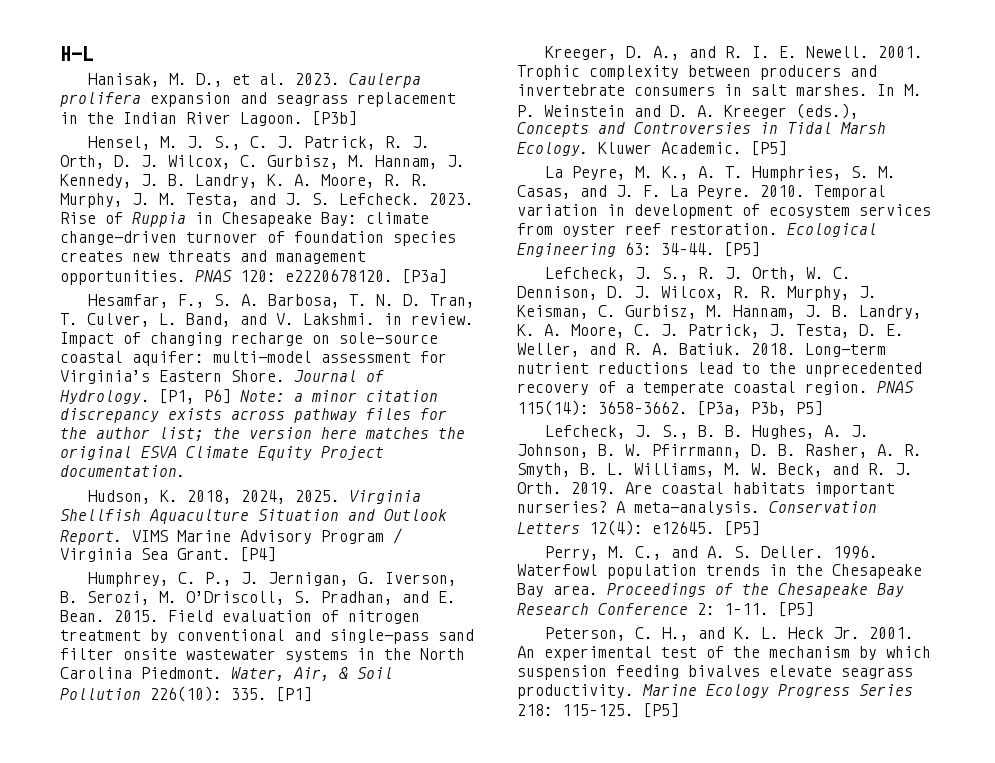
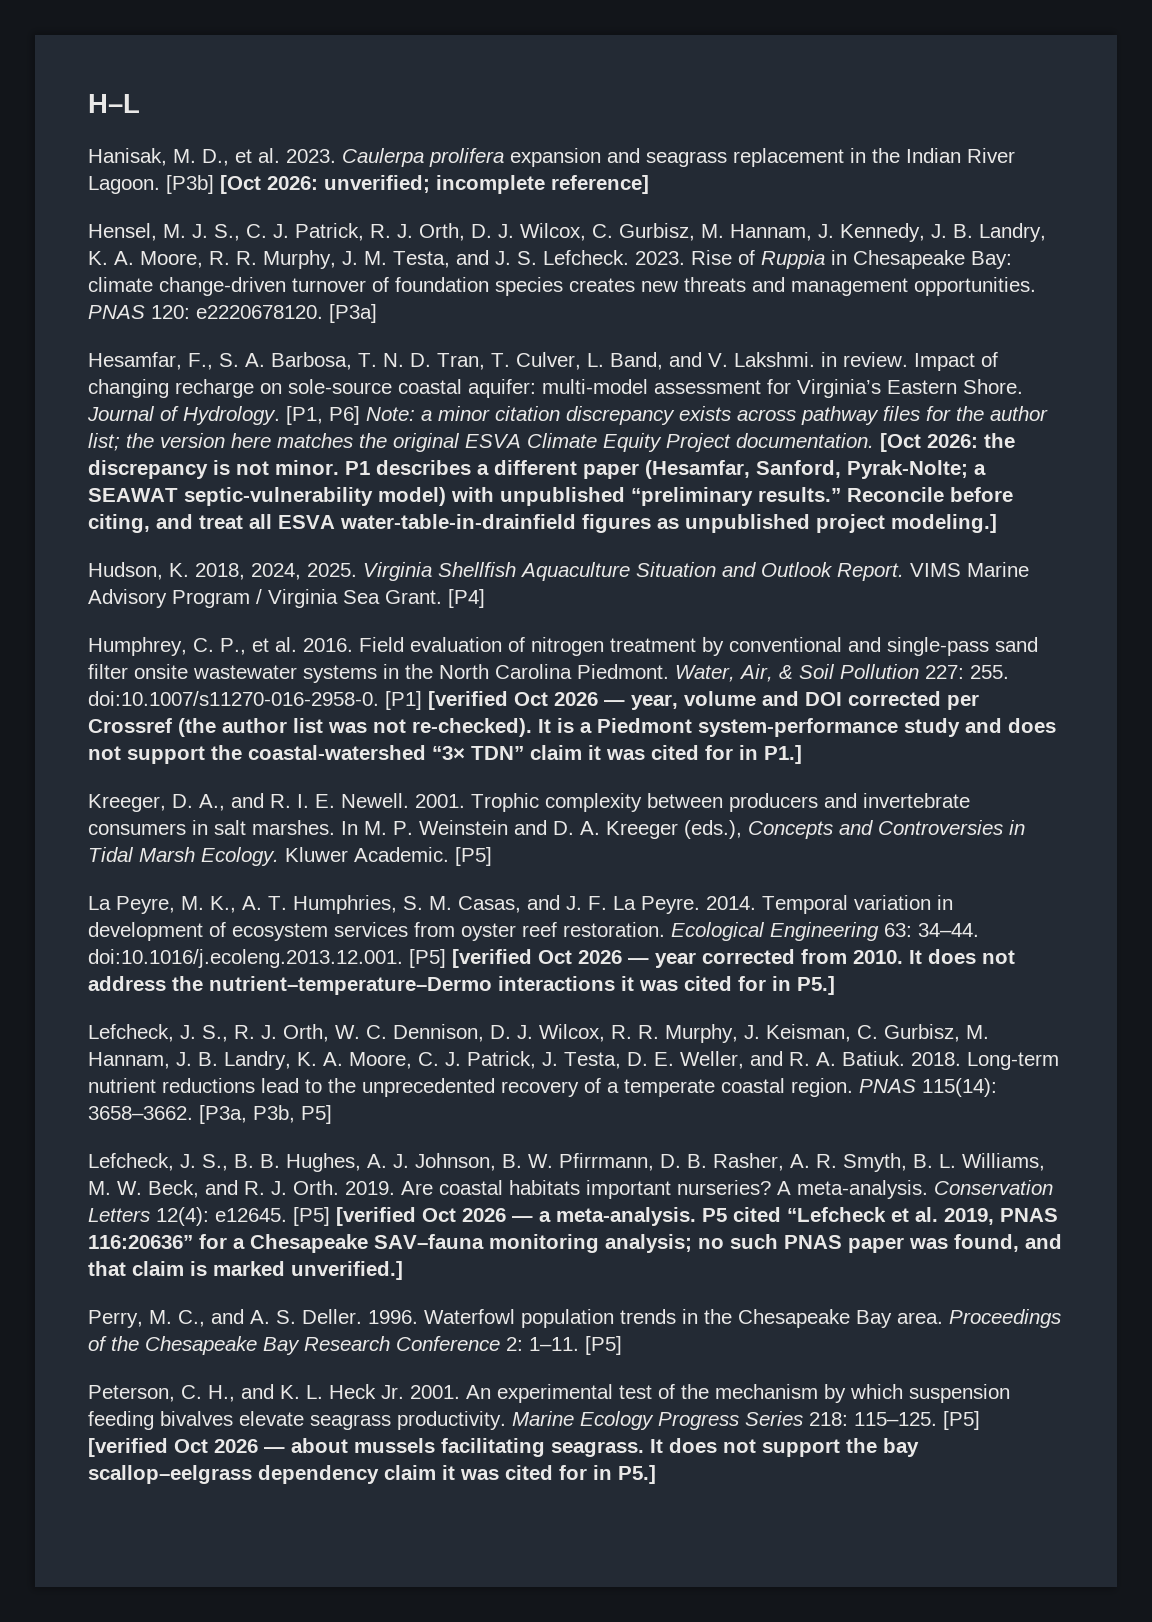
- [P3b]
+ [P3b] [Oct 2026: unverified; incomplete reference]
+ [Oct 2026: the discrepancy is not minor. P1 describes a different paper (Hesamfar, Sanford, Pyrak-Nolte; a SEAWAT septic-vulnerability model) with unpublished “preliminary results.” Reconcile before citing, and treat all ESVA water-table-in-drainfield figures as unpublished project modeling.]
- Humphrey, C. P., J. Jernigan, G. Iverson, B. Serozi, M. O’Driscoll, S. Pradhan, and E. Bean. 2015.
+ Humphrey, C. P., et al. 2016.
- Water, Air, & Soil Pollution 226(10): 335. [P1]
+ Water, Air, & Soil Pollution 227: 255. doi:10.1007/s11270-016-2958-0. [P1] [verified Oct 2026 — year, volume and DOI corrected per Crossref (the author list was not re-checked). It is a Piedmont system-performance study and does not support the coastal-watershed “3× TDN” claim it was cited for in P1.]
- 2010.
+ 2014.
- Ecological Engineering 63: 34–44. [P5]
+ Ecological Engineering 63: 34–44. doi:10.1016/j.ecoleng.2013.12.001. [P5] [verified Oct 2026 — year corrected from 2010. It does not address the nutrient–temperature–Dermo interactions it was cited for in P5.]
- Conservation Letters 12(4): e12645. [P5]
+ Conservation Letters 12(4): e12645. [P5] [verified Oct 2026 — a meta-analysis. P5 cited “Lefcheck et al. 2019, PNAS 116:20636” for a Chesapeake SAV–fauna monitoring analysis; no such PNAS paper was found, and that claim is marked unverified.]
- Marine Ecology Progress Series 218: 115–125. [P5]
+ Marine Ecology Progress Series 218: 115–125. [P5] [verified Oct 2026 — about mussels facilitating seagrass. It does not support the bay scallop–eelgrass dependency claim it was cited for in P5.]

